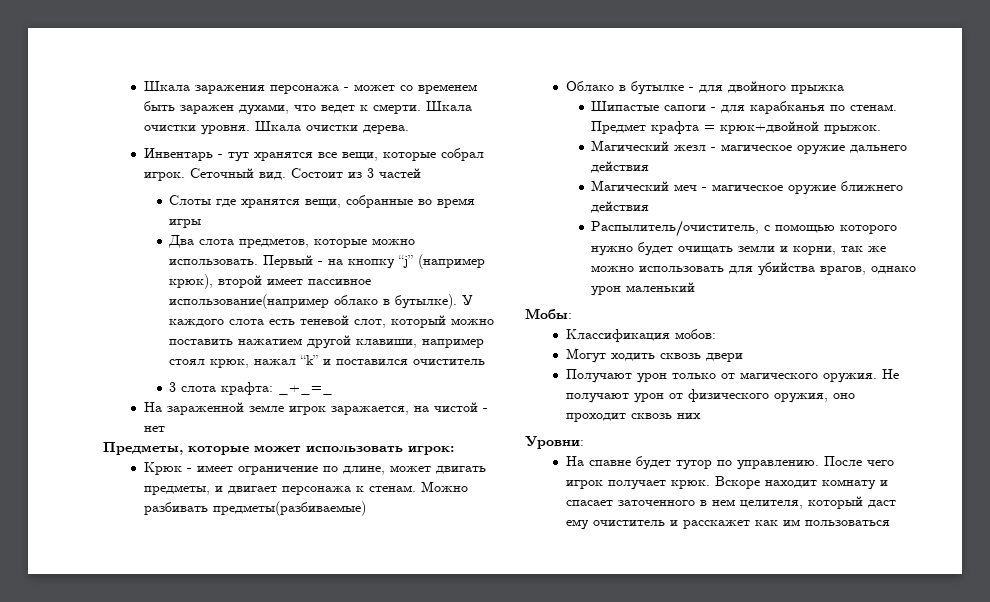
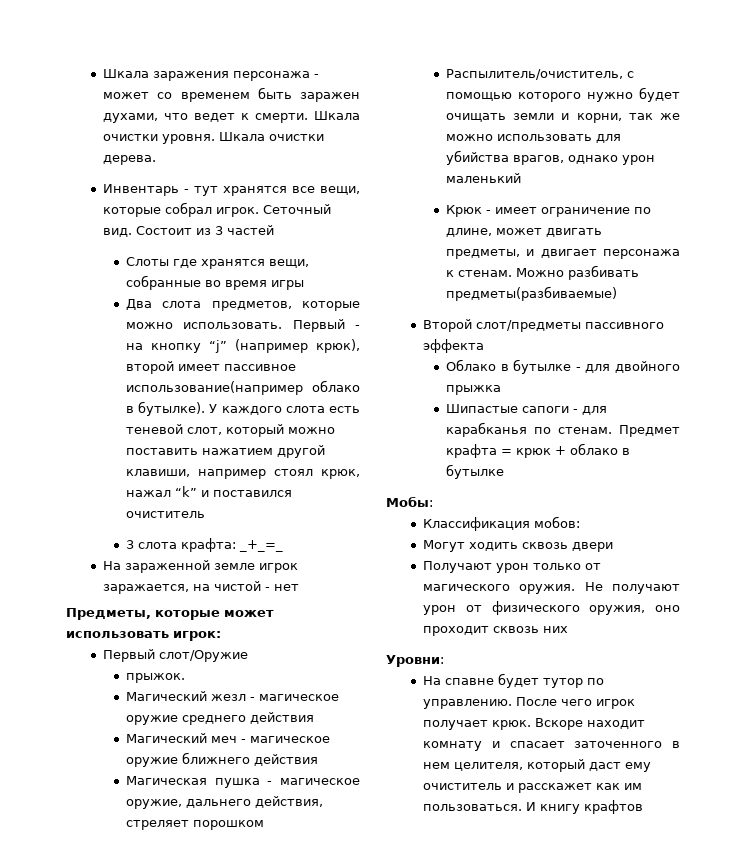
- Крюк - имеет ограничение по длине, может двигать предметы, и двигает персонажа к стенам. Можно разбивать предметы(разбиваемые)
- Облако в бутылке - для двойного прыжка
- Шипастые сапоги - для карабканья по стенам. Предмет крафта = крюк+двойной прыжок.
+ Первый слот/Оружие
+ прыжок.
- Магический жезл - магическое оружие дальнего действия
+ Магический жезл - магическое оружие среднего действия
+ Магическая пушка - магическое оружие, дальнего действия, стреляет порошком
+ Крюк - имеет ограничение по длине, может двигать предметы, и двигает персонажа к стенам. Можно разбивать предметы(разбиваемые)
+ Второй слот/предметы пассивного эффекта
+ Облако в бутылке - для двойного прыжка
+ Шипастые сапоги - для карабканья по стенам. Предмет крафта = крюк + облако в бутылке
- Вскоре находит комнату и спасает заточенного в нем целителя, который даст ему очиститель и расскажет как им пользоваться
+ Вскоре находит комнату и спасает заточенного в нем целителя, который даст ему очиститель и расскажет как им пользоваться. И книгу крафтов

